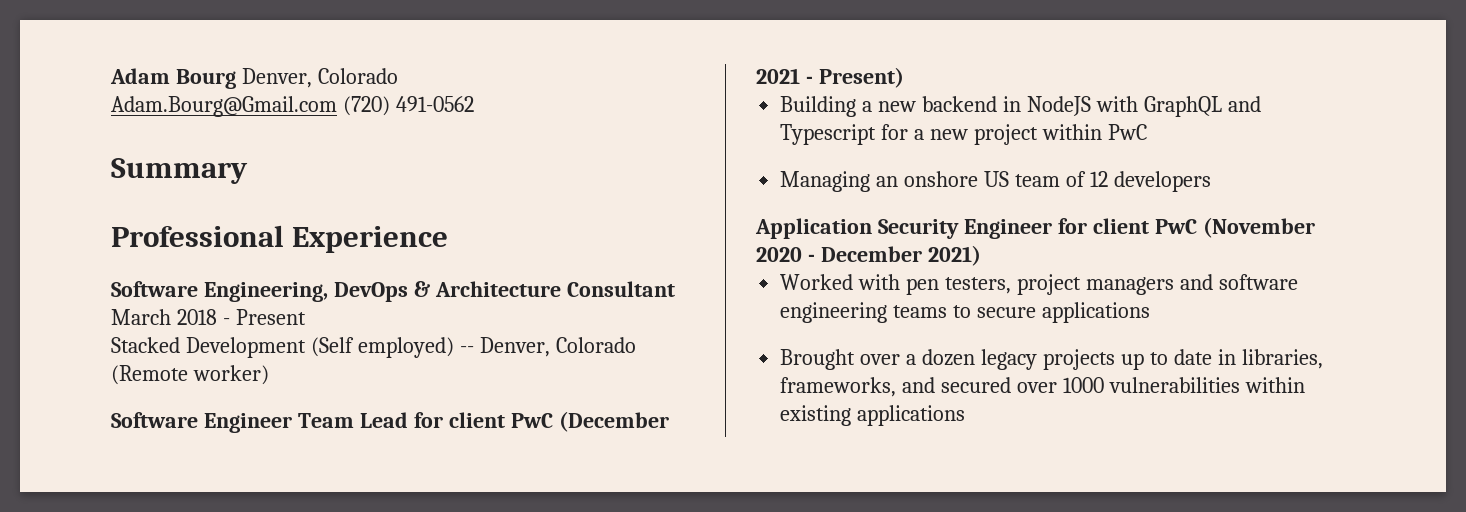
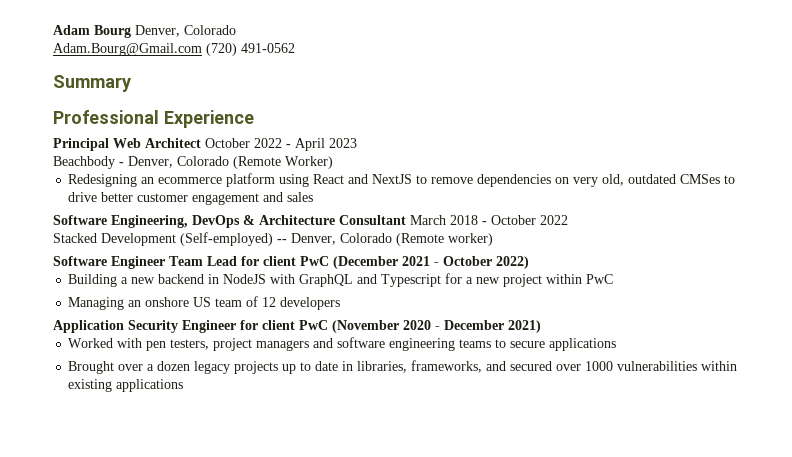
+ Principal Web Architect October 2022 - April 2023
+ Beachbody - Denver, Colorado (Remote Worker)
+ Redesigning an ecommerce platform using React and NextJS to remove dependencies on very old, outdated CMSes to drive better customer engagement and sales
- Software Engineering, DevOps & Architecture Consultant March 2018 - Present
+ Software Engineering, DevOps & Architecture Consultant March 2018 - October 2022
- Stacked Development (Self employed) -- Denver, Colorado (Remote worker)
+ Stacked Development (Self-employed) -- Denver, Colorado (Remote worker)
- Software Engineer Team Lead for client PwC (December 2021 - Present)
+ Software Engineer Team Lead for client PwC (December 2021 - October 2022)

